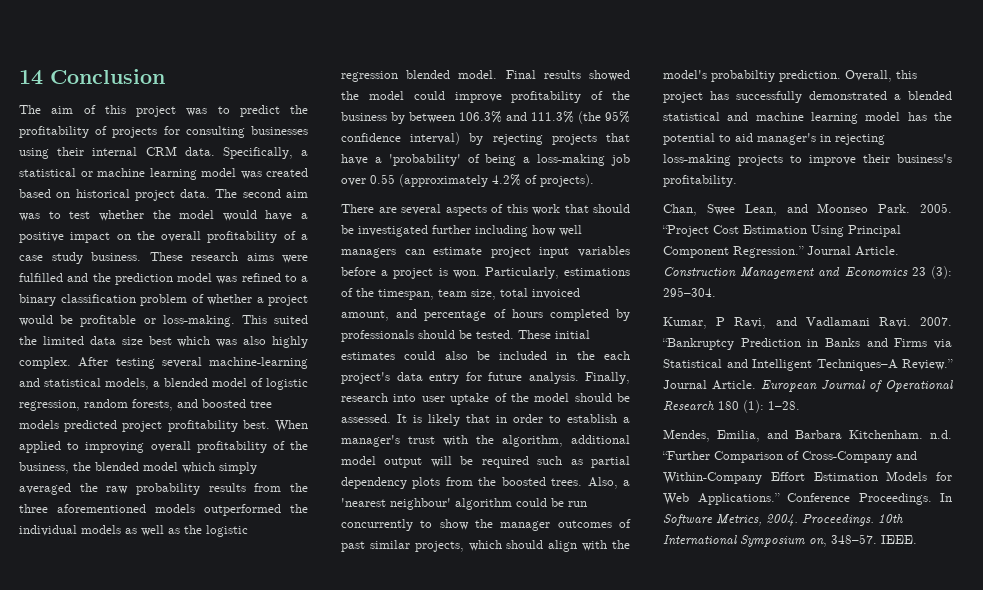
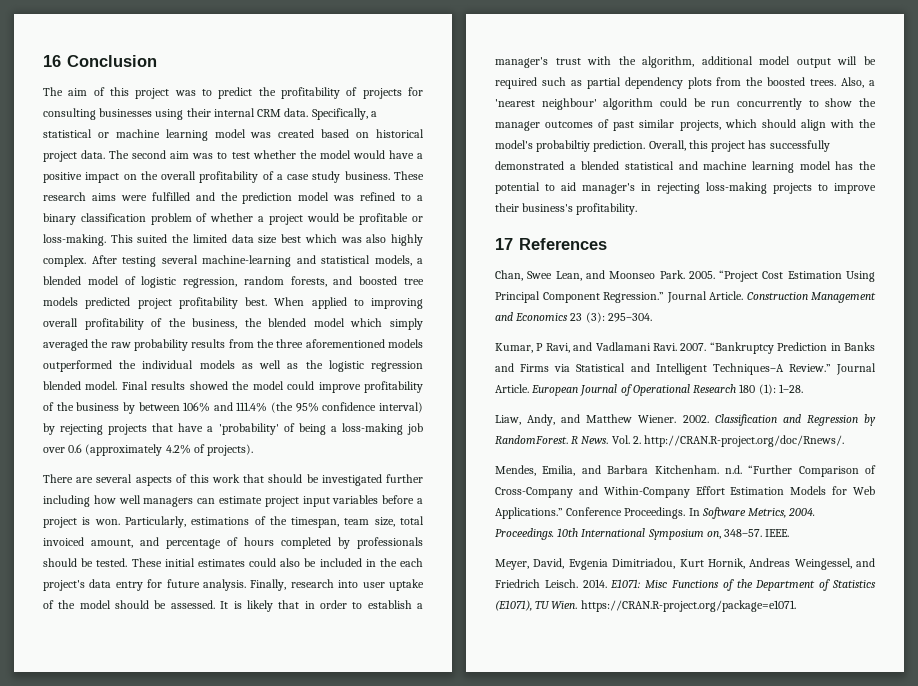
- 14 Conclusion
+ 16 Conclusion
- Final results showed the model could improve profitability of the business by between 106.3% and 111.3% (the 95% confidence interval) by rejecting projects that have a 'probability' of being a loss-making job over 0.55 (approximately 4.2% of projects).
+ Final results showed the model could improve profitability of the business by between 106% and 111.4% (the 95% confidence interval) by rejecting projects that have a 'probability' of being a loss-making job over 0.6 (approximately 4.2% of projects).
+ 17 References
+ Liaw, Andy, and Matthew Wiener. 2002. Classification and Regression by RandomForest. R News. Vol. 2. http://CRAN.R-project.org/doc/Rnews/.
+ Meyer, David, Evgenia Dimitriadou, Kurt Hornik, Andreas Weingessel, and Friedrich Leisch. 2014. E1071: Misc Functions of the Department of Statistics (E1071), TU Wien. https://CRAN.R-project.org/package=e1071.

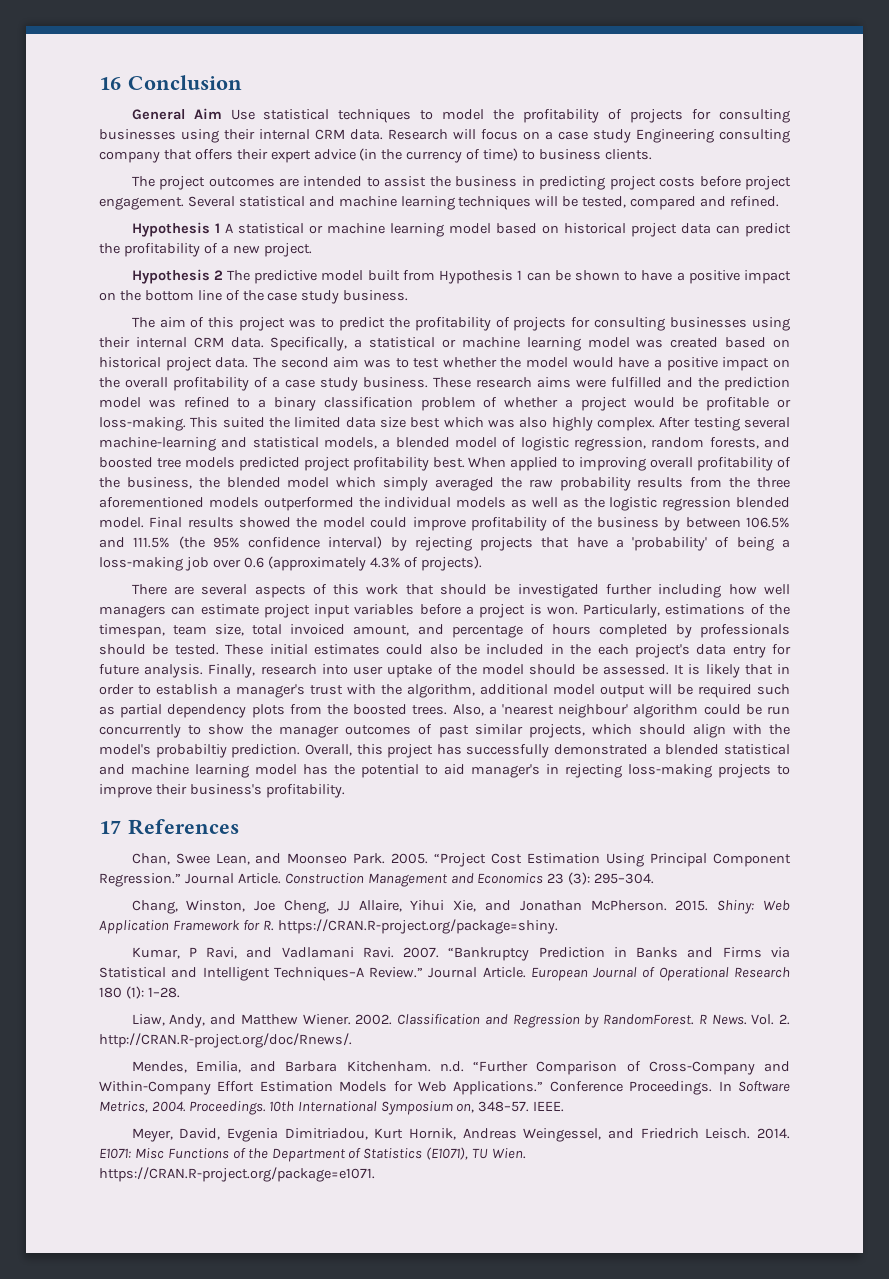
+ General Aim Use statistical techniques to model the profitability of projects for consulting businesses using their internal CRM data. Research will focus on a case study Engineering consulting company that offers their expert advice (in the currency of time) to business clients.
+ The project outcomes are intended to assist the business in predicting project costs before project engagement. Several statistical and machine learning techniques will be tested, compared and refined.
+ Hypothesis 1 A statistical or machine learning model based on historical project data can predict the profitability of a new project.
+ Hypothesis 2 The predictive model built from Hypothesis 1 can be shown to have a positive impact on the bottom line of the case study business.
- Final results showed the model could improve profitability of the business by between 106% and 111.4% (the 95% confidence interval) by rejecting projects that have a 'probability' of being a loss-making job over 0.6 (approximately 4.2% of projects).
+ Final results showed the model could improve profitability of the business by between 106.5% and 111.5% (the 95% confidence interval) by rejecting projects that have a 'probability' of being a loss-making job over 0.6 (approximately 4.3% of projects).
+ Chang, Winston, Joe Cheng, JJ Allaire, Yihui Xie, and Jonathan McPherson. 2015. Shiny: Web Application Framework for R. https://CRAN.R-project.org/package=shiny.

